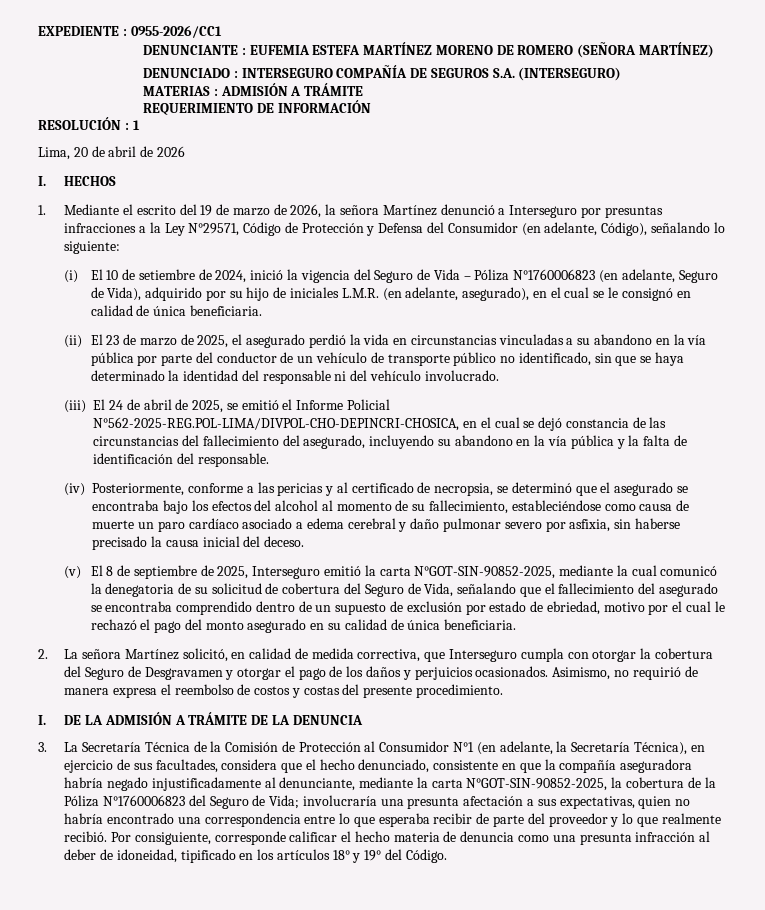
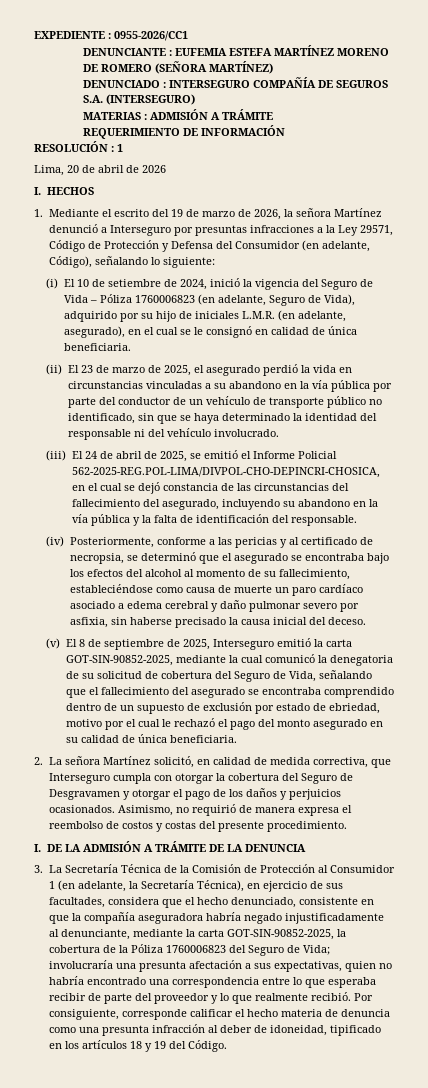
- 1. Mediante el escrito del 19 de marzo de 2026, la señora Martínez denunció a Interseguro por presuntas infracciones a la Ley N°29571, Código de Protección y Defensa del Consumidor (en adelante, Código), señalando lo siguiente:
+ 1. Mediante el escrito del 19 de marzo de 2026, la señora Martínez denunció a Interseguro por presuntas infracciones a la Ley 29571, Código de Protección y Defensa del Consumidor (en adelante, Código), señalando lo siguiente:
- (i) El 10 de setiembre de 2024, inició la vigencia del Seguro de Vida – Póliza N°1760006823 (en adelante, Seguro de Vida), adquirido por su hijo de iniciales L.M.R. (en adelante, asegurado), en el cual se le consignó en calidad de única beneficiaria.
+ (i) El 10 de setiembre de 2024, inició la vigencia del Seguro de Vida – Póliza 1760006823 (en adelante, Seguro de Vida), adquirido por su hijo de iniciales L.M.R. (en adelante, asegurado), en el cual se le consignó en calidad de única beneficiaria.
- (iii) El 24 de abril de 2025, se emitió el Informe Policial N°562-2025-REG.POL-LIMA/DIVPOL-CHO-DEPINCRI-CHOSICA, en el cual se dejó constancia de las circunstancias del fallecimiento del asegurado, incluyendo su abandono en la vía pública y la falta de identificación del responsable.
+ (iii) El 24 de abril de 2025, se emitió el Informe Policial 562-2025-REG.POL-LIMA/DIVPOL-CHO-DEPINCRI-CHOSICA, en el cual se dejó constancia de las circunstancias del fallecimiento del asegurado, incluyendo su abandono en la vía pública y la falta de identificación del responsable.
- (v) El 8 de septiembre de 2025, Interseguro emitió la carta N°GOT-SIN-90852-2025, mediante la cual comunicó la denegatoria de su solicitud de cobertura del Seguro de Vida, señalando que el fallecimiento del asegurado se encontraba comprendido dentro de un supuesto de exclusión por estado de ebriedad, motivo por el cual le rechazó el pago del monto asegurado en su calidad de única beneficiaria.
+ (v) El 8 de septiembre de 2025, Interseguro emitió la carta GOT-SIN-90852-2025, mediante la cual comunicó la denegatoria de su solicitud de cobertura del Seguro de Vida, señalando que el fallecimiento del asegurado se encontraba comprendido dentro de un supuesto de exclusión por estado de ebriedad, motivo por el cual le rechazó el pago del monto asegurado en su calidad de única beneficiaria.
- 3. La Secretaría Técnica de la Comisión de Protección al Consumidor N°1 (en adelante, la Secretaría Técnica), en ejercicio de sus facultades, considera que el hecho denunciado, consistente en que la compañía aseguradora habría negado injustificadamente al denunciante, mediante la carta N°GOT-SIN-90852-2025, la cobertura de la Póliza N°1760006823 del Seguro de Vida;
+ 3. La Secretaría Técnica de la Comisión de Protección al Consumidor 1 (en adelante, la Secretaría Técnica), en ejercicio de sus facultades, considera que el hecho denunciado, consistente en que la compañía aseguradora habría negado injustificadamente al denunciante, mediante la carta GOT-SIN-90852-2025, la cobertura de la Póliza 1760006823 del Seguro de Vida;
- Por consiguiente, corresponde calificar el hecho materia de denuncia como una presunta infracción al deber de idoneidad, tipificado en los artículos 18° y 19° del Código.
+ Por consiguiente, corresponde calificar el hecho materia de denuncia como una presunta infracción al deber de idoneidad, tipificado en los artículos 18 y 19 del Código.

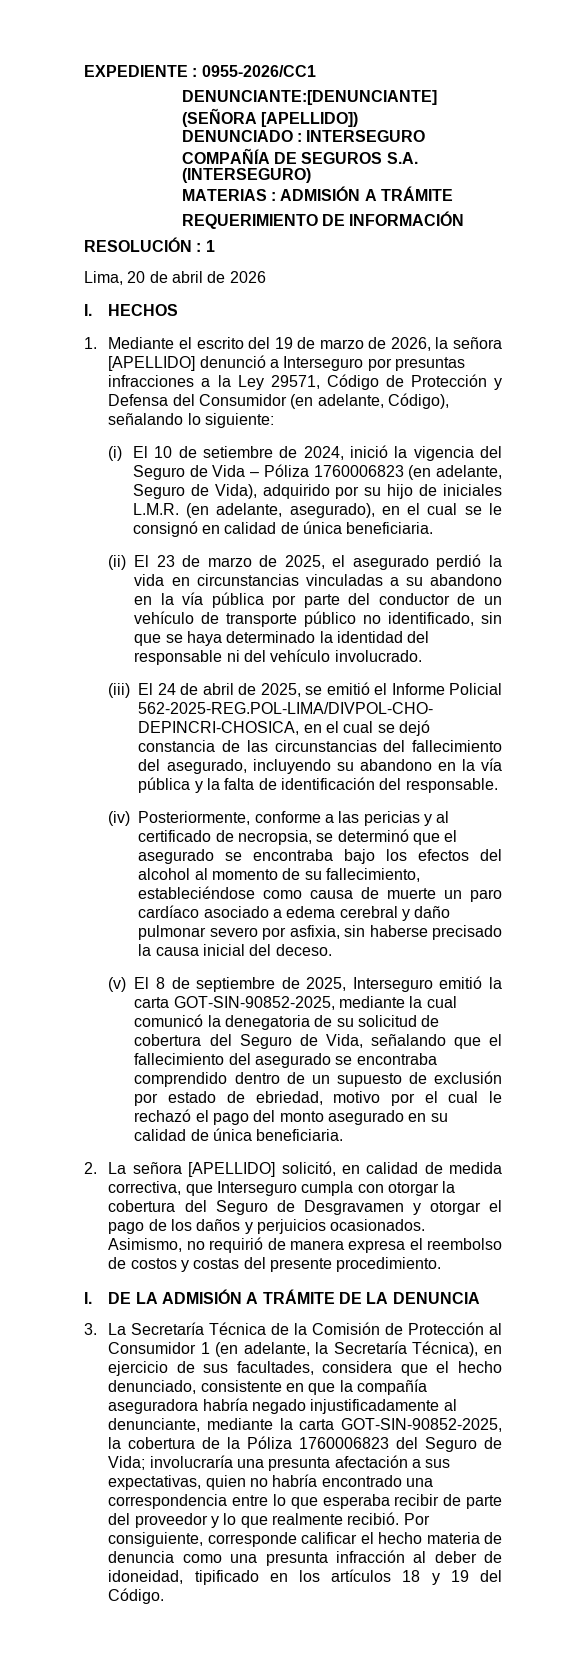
- DENUNCIANTE : EUFEMIA ESTEFA MARTÍNEZ MORENO DE ROMERO (SEÑORA MARTÍNEZ)
+ DENUNCIANTE:[DENUNCIANTE] (SEÑORA [APELLIDO])
- 1. Mediante el escrito del 19 de marzo de 2026, la señora Martínez denunció a Interseguro por presuntas infracciones a la Ley 29571, Código de Protección y Defensa del Consumidor (en adelante, Código), señalando lo siguiente:
+ 1. Mediante el escrito del 19 de marzo de 2026, la señora [APELLIDO] denunció a Interseguro por presuntas infracciones a la Ley 29571, Código de Protección y Defensa del Consumidor (en adelante, Código), señalando lo siguiente:
- 2. La señora Martínez solicitó, en calidad de medida correctiva, que Interseguro cumpla con otorgar la cobertura del Seguro de Desgravamen y otorgar el pago de los daños y perjuicios ocasionados.
+ 2. La señora [APELLIDO] solicitó, en calidad de medida correctiva, que Interseguro cumpla con otorgar la cobertura del Seguro de Desgravamen y otorgar el pago de los daños y perjuicios ocasionados.

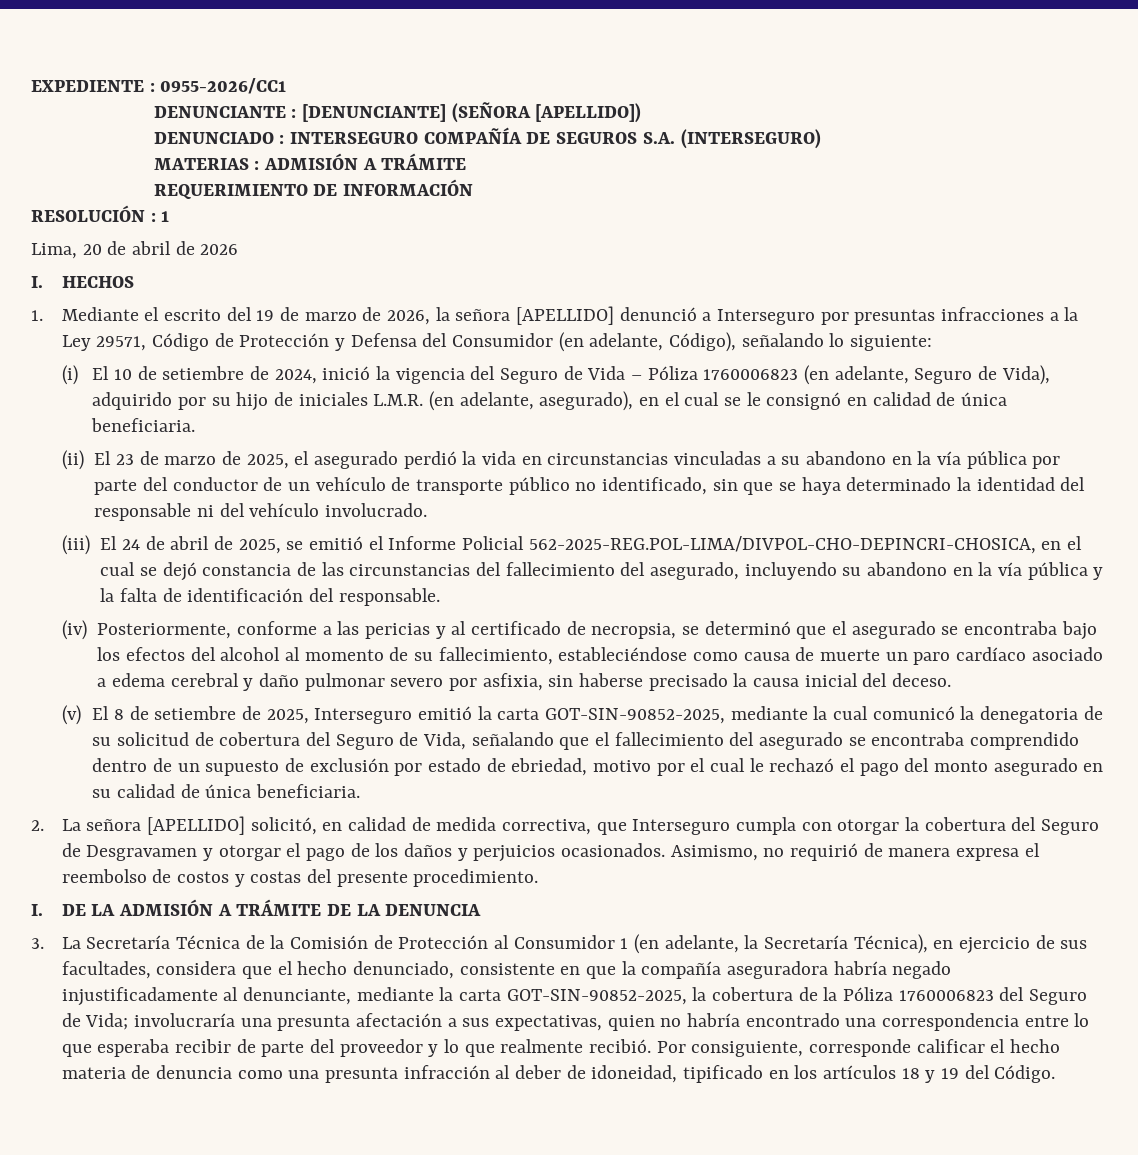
- DENUNCIANTE:[DENUNCIANTE] (SEÑORA [APELLIDO])
+ DENUNCIANTE : [DENUNCIANTE] (SEÑORA [APELLIDO])
- (v) El 8 de septiembre de 2025, Interseguro emitió la carta GOT-SIN-90852-2025, mediante la cual comunicó la denegatoria de su solicitud de cobertura del Seguro de Vida, señalando que el fallecimiento del asegurado se encontraba comprendido dentro de un supuesto de exclusión por estado de ebriedad, motivo por el cual le rechazó el pago del monto asegurado en su calidad de única beneficiaria.
+ (v) El 8 de setiembre de 2025, Interseguro emitió la carta GOT-SIN-90852-2025, mediante la cual comunicó la denegatoria de su solicitud de cobertura del Seguro de Vida, señalando que el fallecimiento del asegurado se encontraba comprendido dentro de un supuesto de exclusión por estado de ebriedad, motivo por el cual le rechazó el pago del monto asegurado en su calidad de única beneficiaria.

